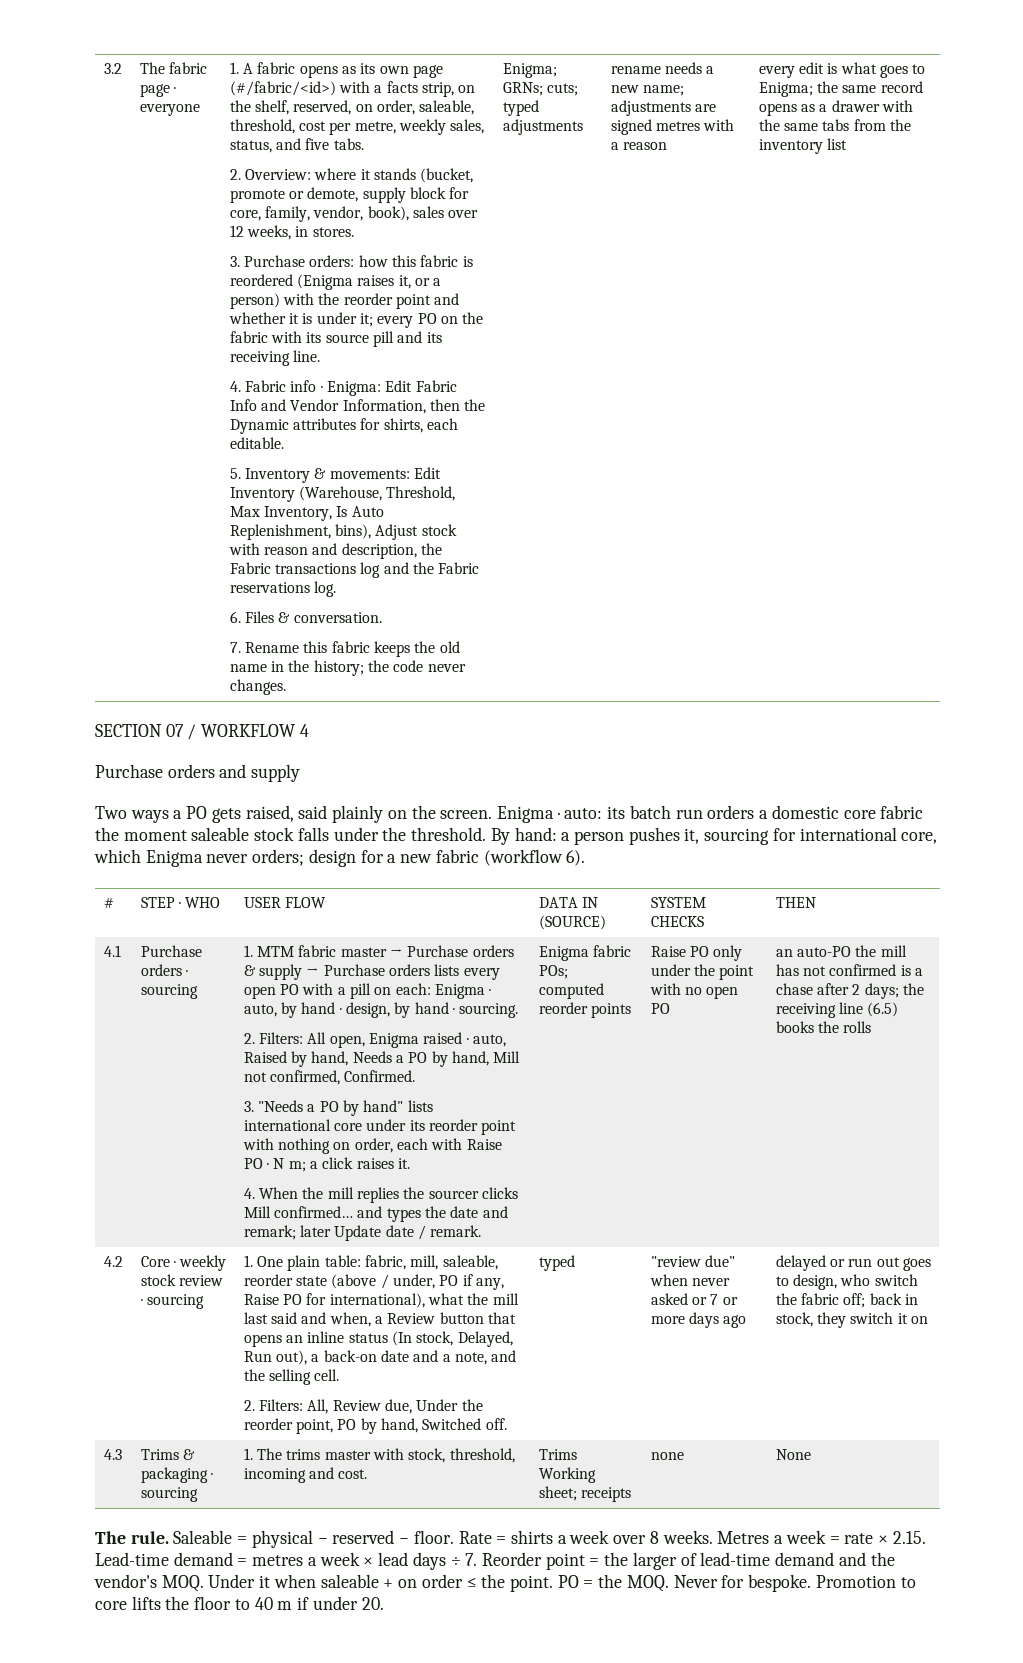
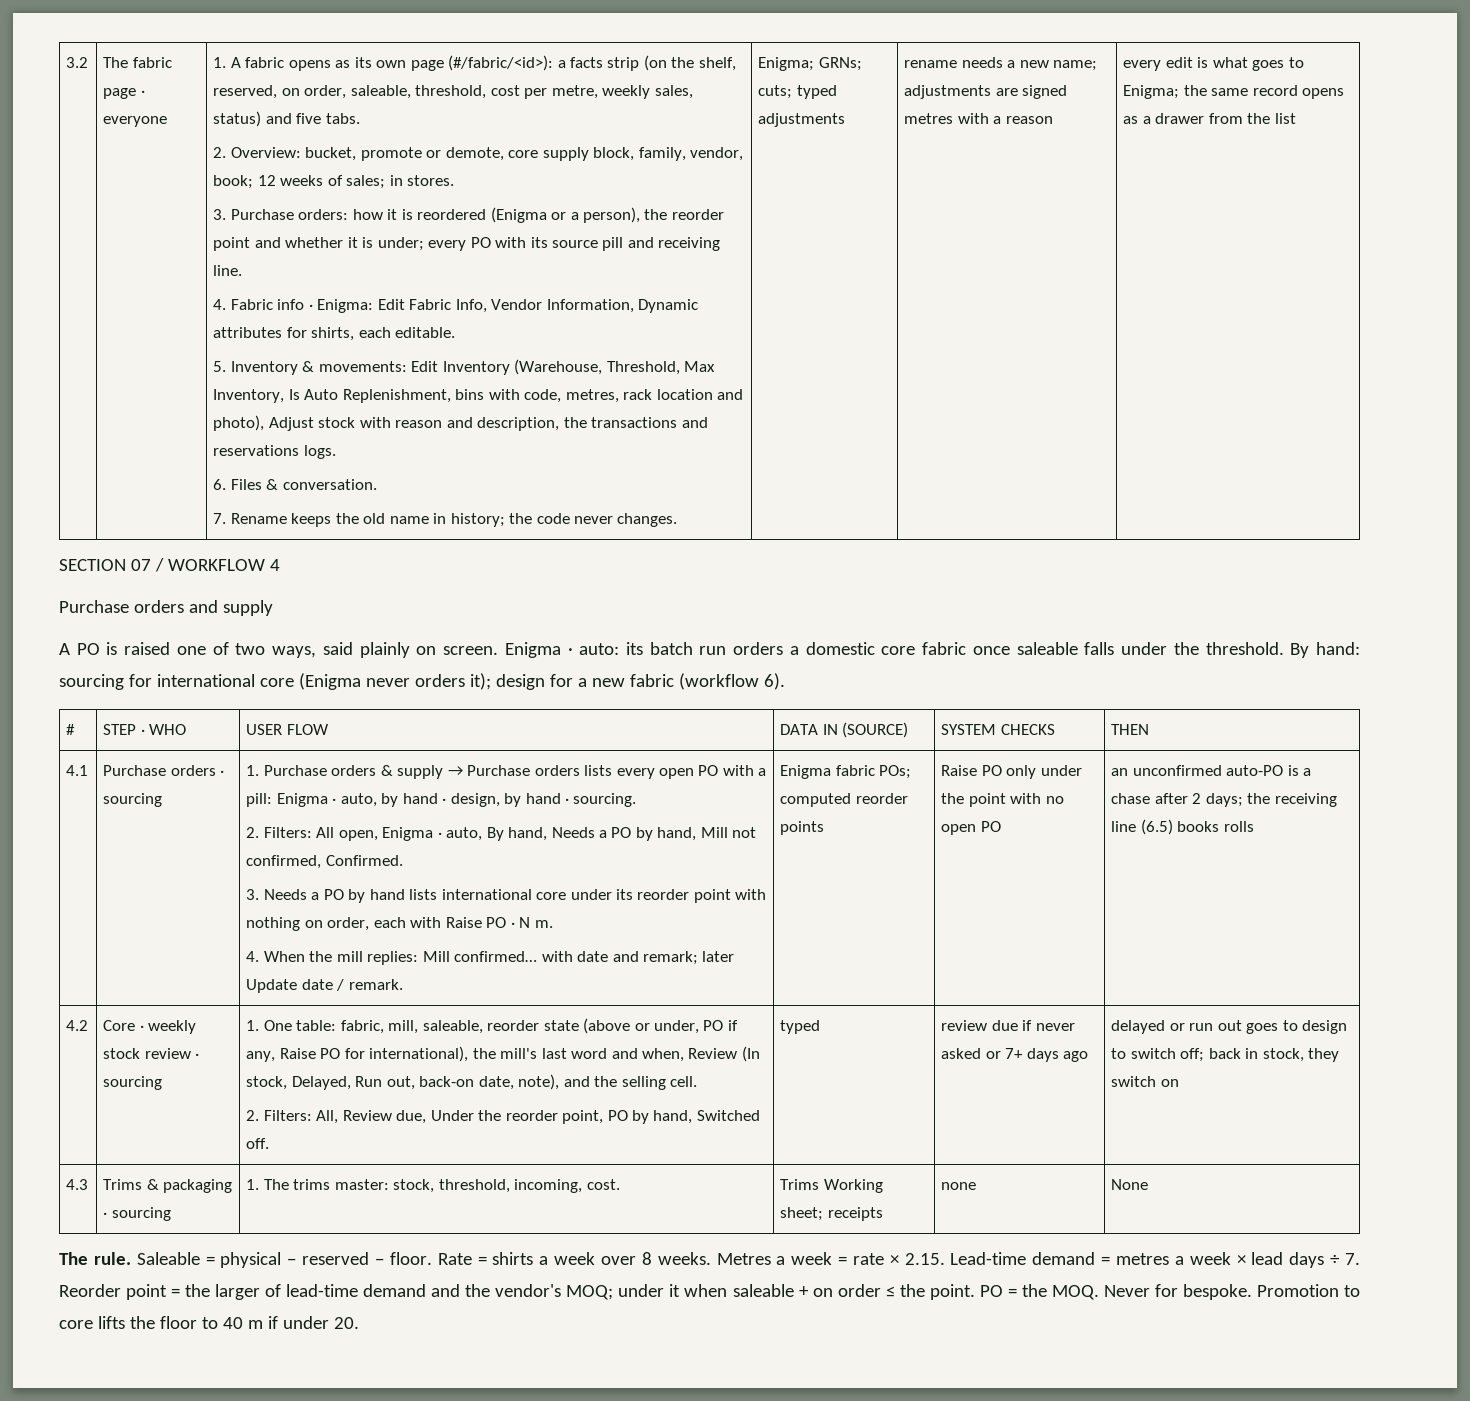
- 1. A fabric opens as its own page (#/fabric/<id>) with a facts strip, on the shelf, reserved, on order, saleable, threshold, cost per metre, weekly sales, status, and five tabs.
+ 1. A fabric opens as its own page (#/fabric/<id>): a facts strip (on the shelf, reserved, on order, saleable, threshold, cost per metre, weekly sales, status) and five tabs.
- 2. Overview: where it stands (bucket, promote or demote, supply block for core, family, vendor, book), sales over 12 weeks, in stores.
+ 2. Overview: bucket, promote or demote, core supply block, family, vendor, book; 12 weeks of sales; in stores.
- 3. Purchase orders: how this fabric is reordered (Enigma raises it, or a person) with the reorder point and whether it is under it; every PO on the fabric with its source pill and its receiving line.
+ 3. Purchase orders: how it is reordered (Enigma or a person), the reorder point and whether it is under; every PO with its source pill and receiving line.
- 4. Fabric info · Enigma: Edit Fabric Info and Vendor Information, then the Dynamic attributes for shirts, each editable.
+ 4. Fabric info · Enigma: Edit Fabric Info, Vendor Information, Dynamic attributes for shirts, each editable.
- 5. Inventory & movements: Edit Inventory (Warehouse, Threshold, Max Inventory, Is Auto Replenishment, bins), Adjust stock with reason and description, the Fabric transactions log and the Fabric reservations log.
+ 5. Inventory & movements: Edit Inventory (Warehouse, Threshold, Max Inventory, Is Auto Replenishment, bins with code, metres, rack location and photo), Adjust stock with reason and description, the transactions and reservations logs.
- 7. Rename this fabric keeps the old name in the history; the code never changes.
+ 7. Rename keeps the old name in history; the code never changes.
- every edit is what goes to Enigma; the same record opens as a drawer with the same tabs from the inventory list
+ every edit is what goes to Enigma; the same record opens as a drawer from the list
- Two ways a PO gets raised, said plainly on the screen.
+ A PO is raised one of two ways, said plainly on screen.
- Enigma · auto: its batch run orders a domestic core fabric the moment saleable stock falls under the threshold.
+ Enigma · auto: its batch run orders a domestic core fabric once saleable falls under the threshold.
- By hand: a person pushes it, sourcing for international core, which Enigma never orders; design for a new fabric (workflow 6).
+ By hand: sourcing for international core (Enigma never orders it); design for a new fabric (workflow 6).
- 1. MTM fabric master → Purchase orders & supply → Purchase orders lists every open PO with a pill on each: Enigma · auto, by hand · design, by hand · sourcing.
+ 1. Purchase orders & supply → Purchase orders lists every open PO with a pill: Enigma · auto, by hand · design, by hand · sourcing.
- 2. Filters: All open, Enigma raised · auto, Raised by hand, Needs a PO by hand, Mill not confirmed, Confirmed.
+ 2. Filters: All open, Enigma · auto, By hand, Needs a PO by hand, Mill not confirmed, Confirmed.
- 3. "Needs a PO by hand" lists international core under its reorder point with nothing on order, each with Raise PO · N m; a click raises it.
+ 3. Needs a PO by hand lists international core under its reorder point with nothing on order, each with Raise PO · N m.
- 4. When the mill replies the sourcer clicks Mill confirmed… and types the date and remark; later Update date / remark.
+ 4. When the mill replies: Mill confirmed… with date and remark; later Update date / remark.
- an auto-PO the mill has not confirmed is a chase after 2 days; the receiving line (6.5) books the rolls
+ an unconfirmed auto-PO is a chase after 2 days; the receiving line (6.5) books rolls
- 1. One plain table: fabric, mill, saleable, reorder state (above / under, PO if any, Raise PO for international), what the mill last said and when, a Review button that opens an inline status (In stock, Delayed, Run out), a back-on date and a note, and the selling cell.
+ 1. One table: fabric, mill, saleable, reorder state (above or under, PO if any, Raise PO for international), the mill's last word and when, Review (In stock, Delayed, Run out, back-on date, note), and the selling cell.
- "review due" when never asked or 7 or more days ago
+ review due if never asked or 7+ days ago
- delayed or run out goes to design, who switch the fabric off; back in stock, they switch it on
+ delayed or run out goes to design to switch off; back in stock, they switch on
- 4.3 | Trims & packaging · sourcing | 1. The trims master with stock, threshold, incoming and cost. | Trims Working sheet; receipts | none | None
+ 4.3 | Trims & packaging · sourcing | 1. The trims master: stock, threshold, incoming, cost. | Trims Working sheet; receipts | none | None
- Metres a week = rate × 2.15. Lead-time demand = metres a week × lead days ÷ 7. Reorder point = the larger of lead-time demand and the vendor's MOQ. Under it when saleable + on order ≤ the point.
+ Metres a week = rate × 2.15. Lead-time demand = metres a week × lead days ÷ 7. Reorder point = the larger of lead-time demand and the vendor's MOQ; under it when saleable + on order ≤ the point.

